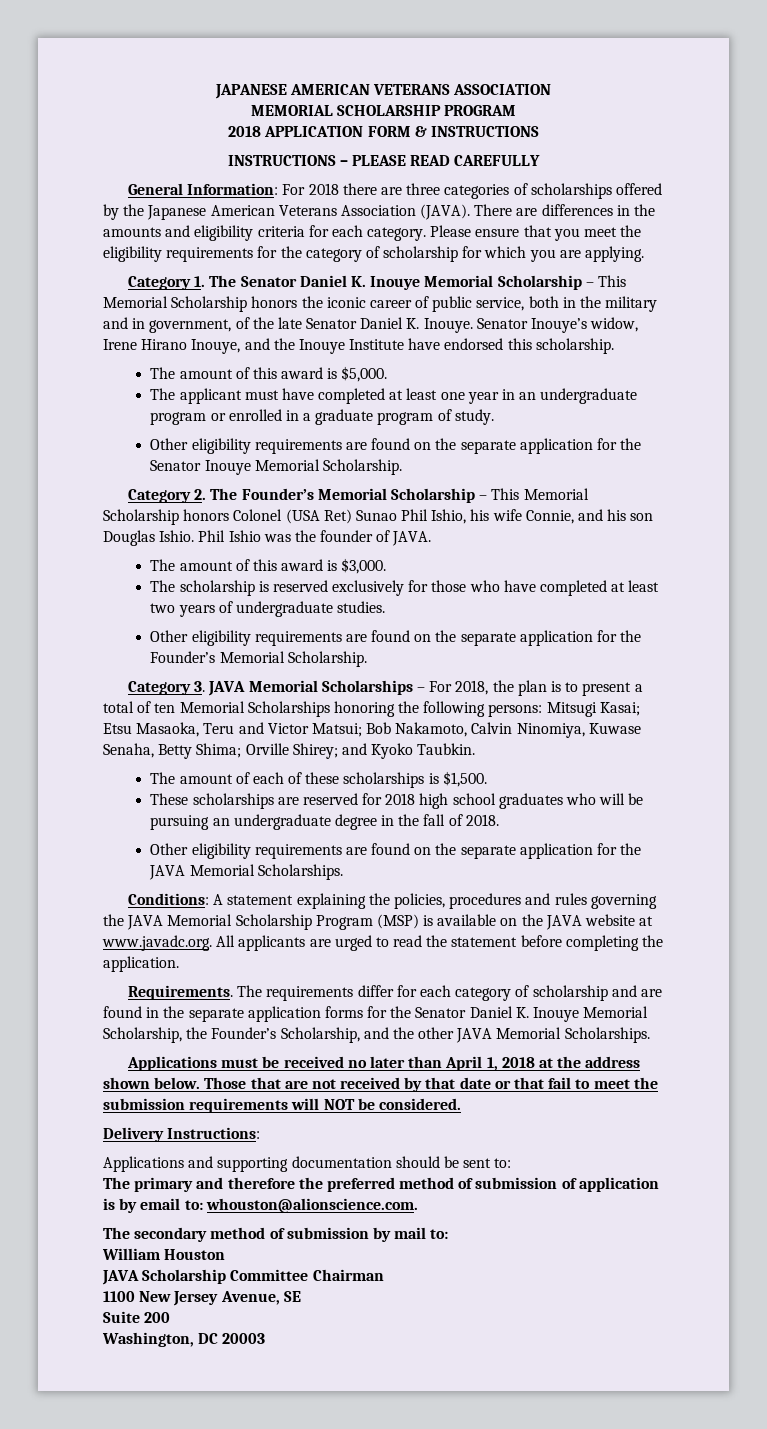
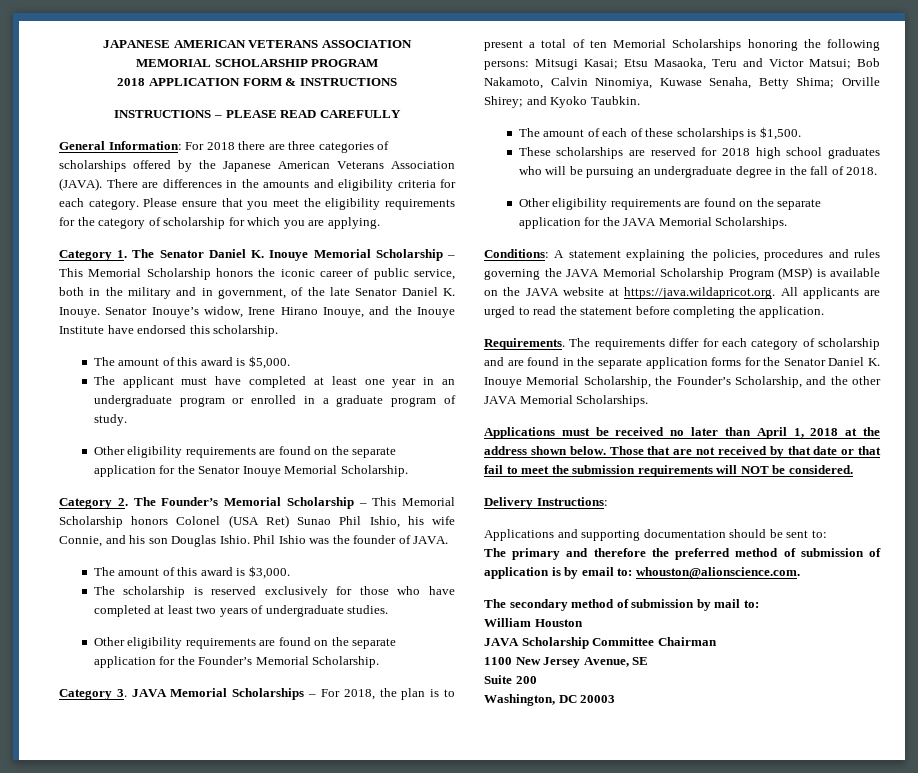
- Conditions: A statement explaining the policies, procedures and rules governing the JAVA Memorial Scholarship Program (MSP) is available on the JAVA website at www.javadc.org. All applicants are urged to read the statement before completing the application.
+ Conditions: A statement explaining the policies, procedures and rules governing the JAVA Memorial Scholarship Program (MSP) is available on the JAVA website at https://java.wildapricot.org. All applicants are urged to read the statement before completing the application.

